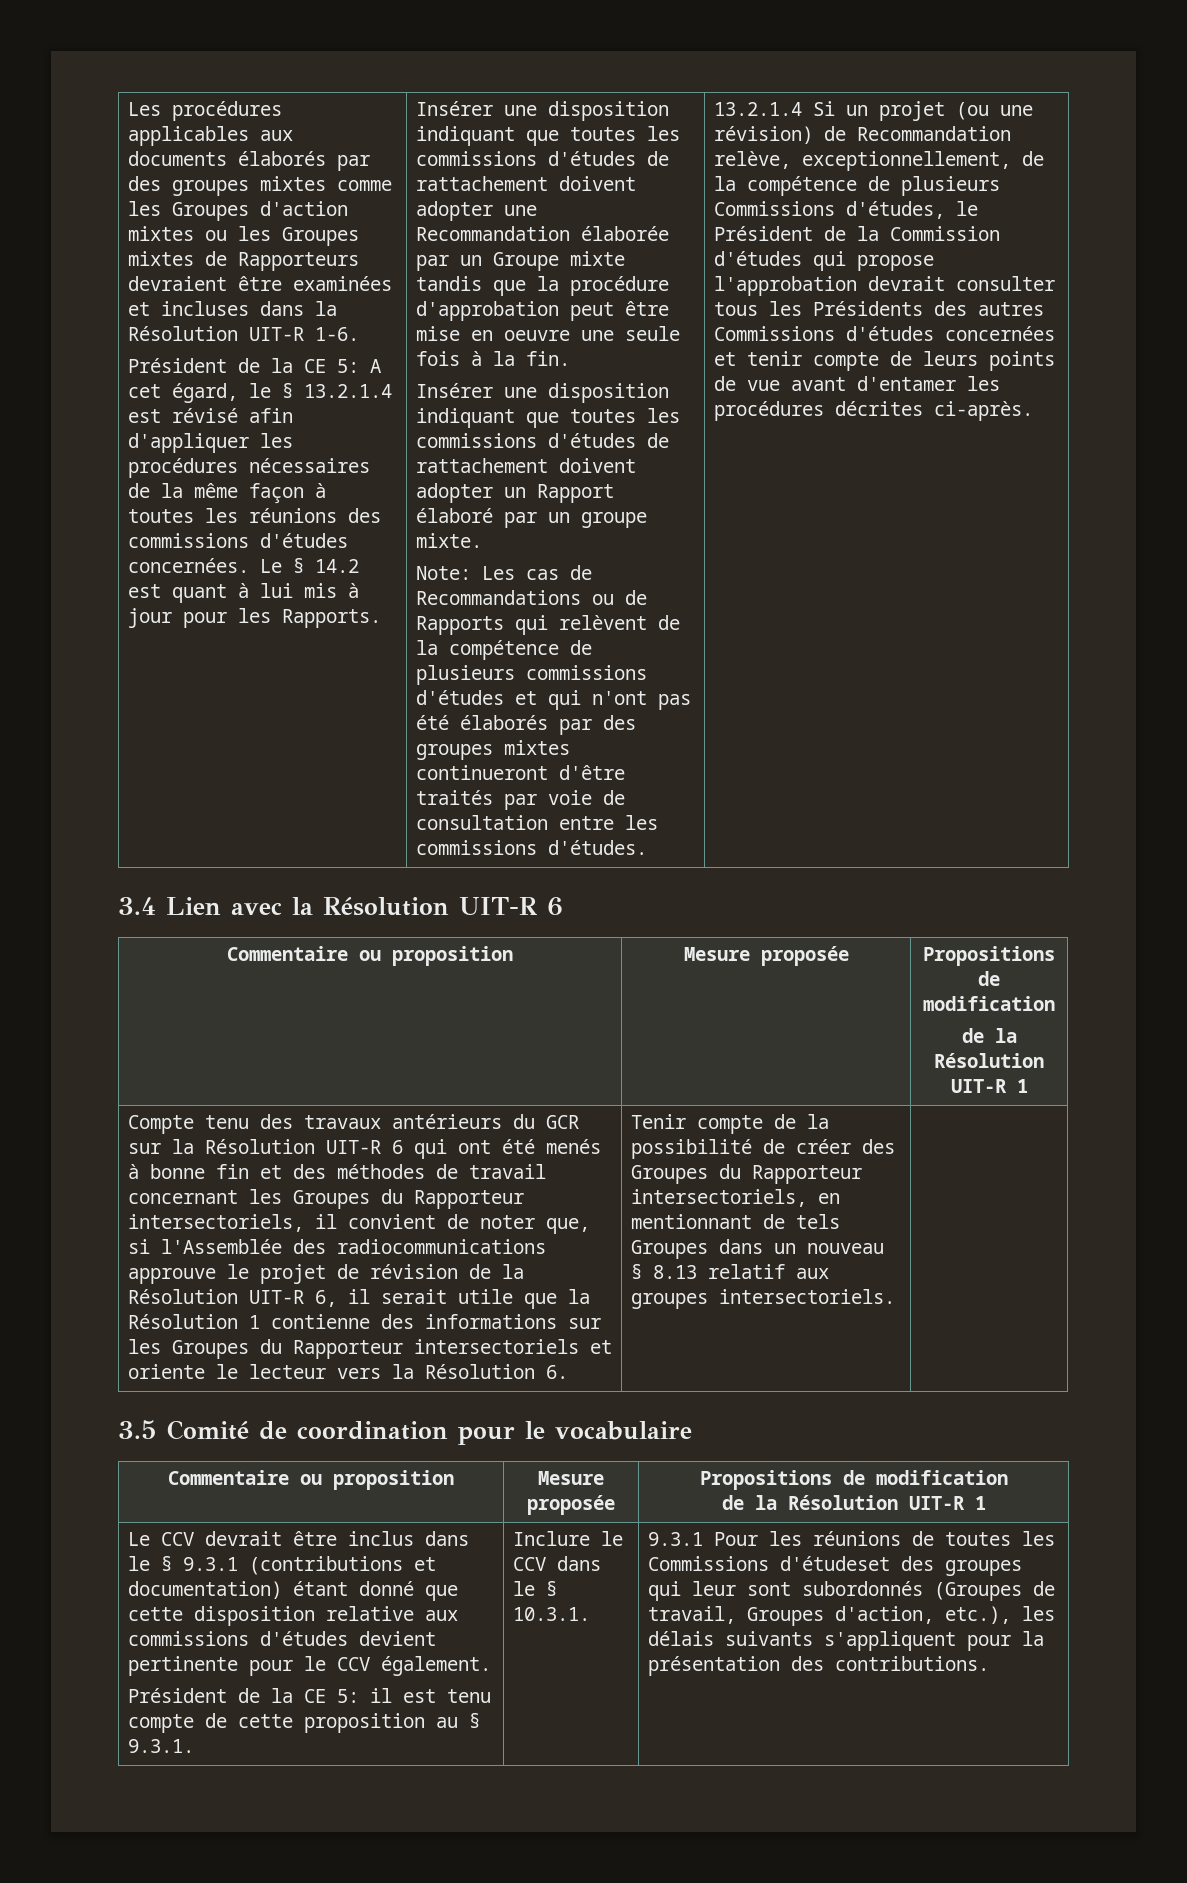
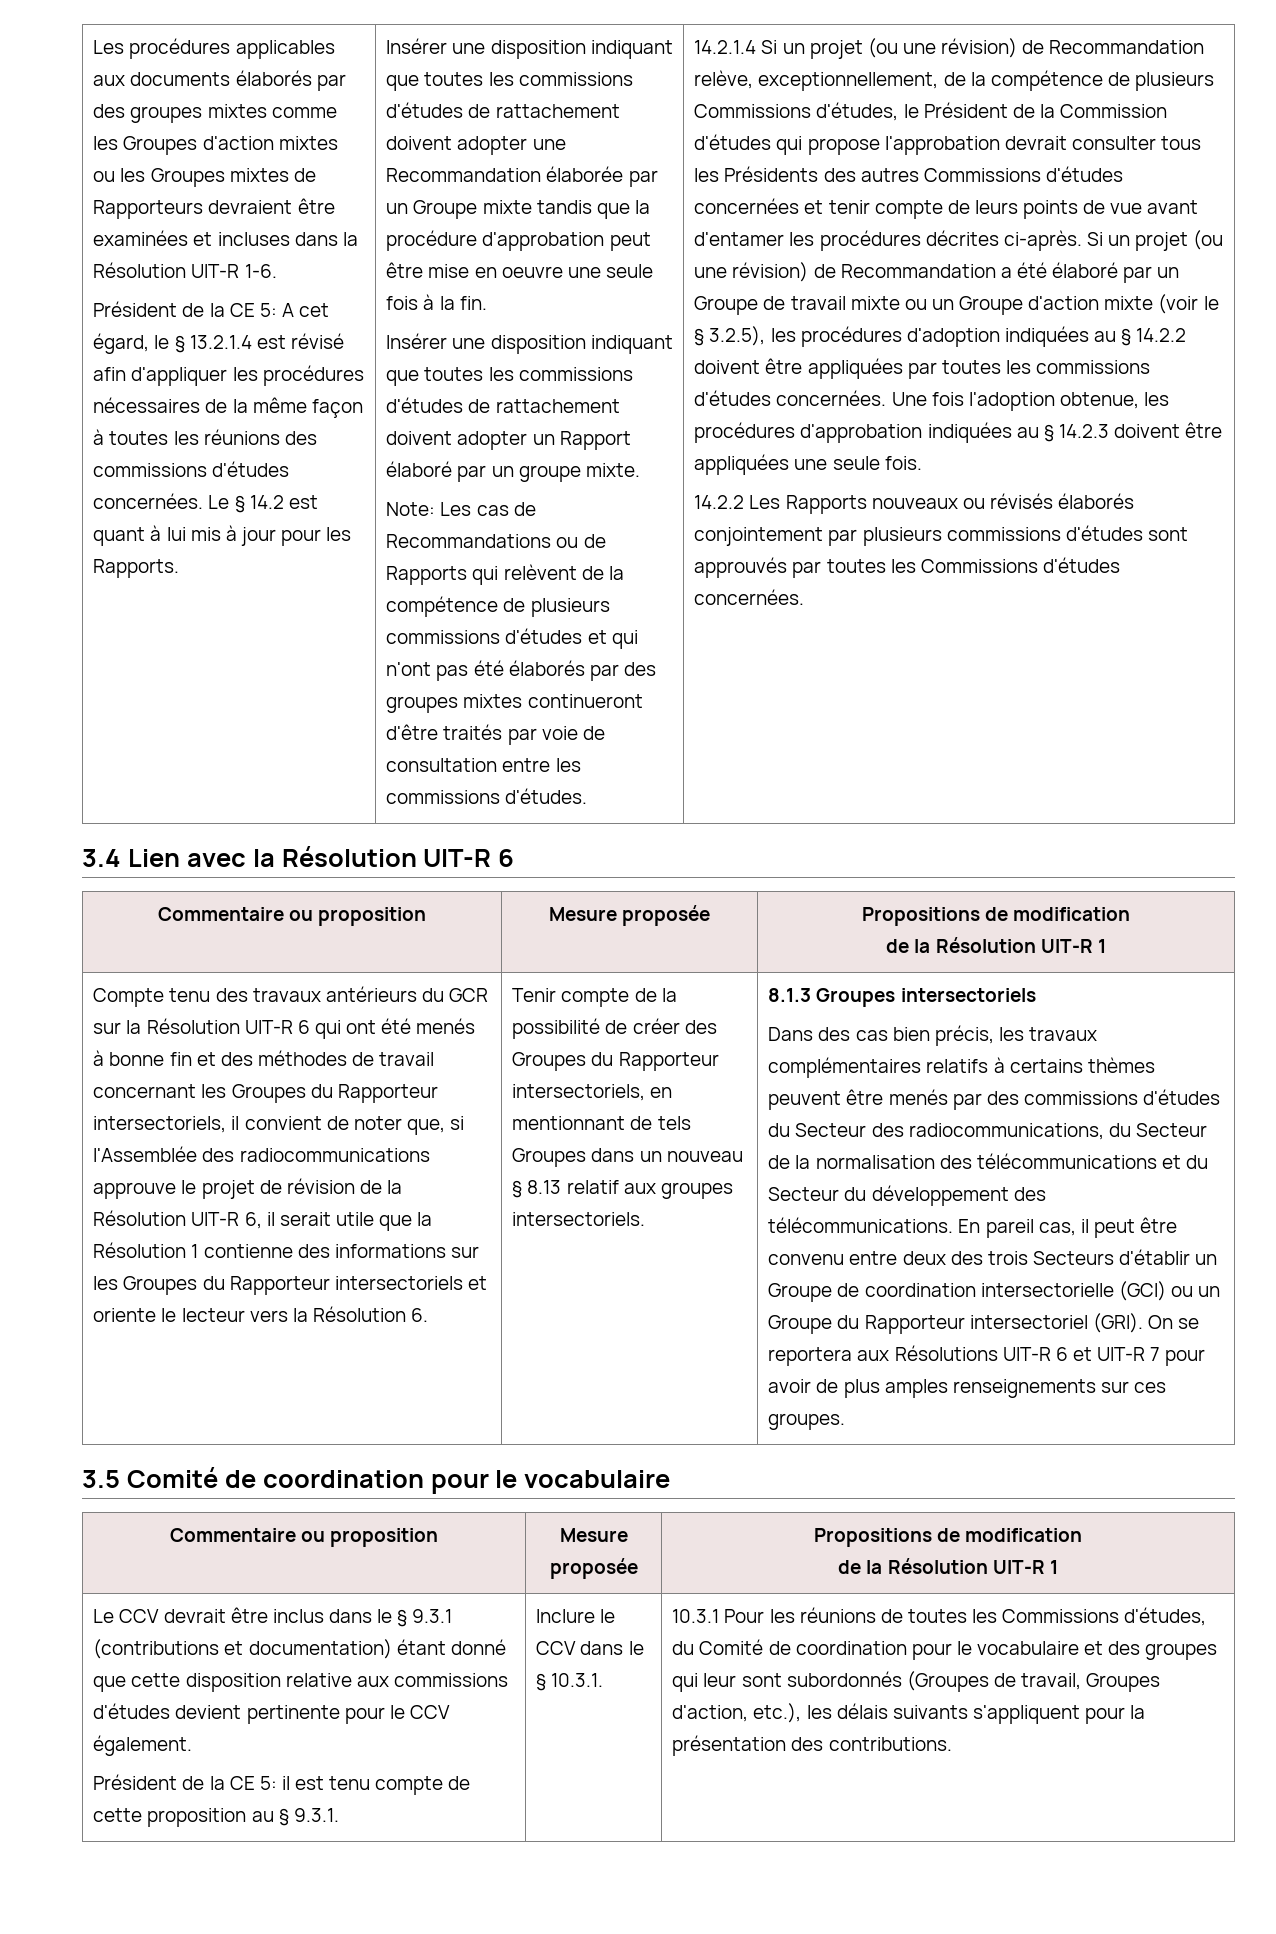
- 13.2.1.4 Si un projet (ou une révision) de Recommandation relève, exceptionnellement, de la compétence de plusieurs Commissions d'études, le Président de la Commission d'études qui propose l'approbation devrait consulter tous les Présidents des autres Commissions d'études concernées et tenir compte de leurs points de vue avant d'entamer les procédures décrites ci-après.
+ 14.2.1.4 Si un projet (ou une révision) de Recommandation relève, exceptionnellement, de la compétence de plusieurs Commissions d'études, le Président de la Commission d'études qui propose l'approbation devrait consulter tous les Présidents des autres Commissions d'études concernées et tenir compte de leurs points de vue avant d'entamer les procédures décrites ci-après. Si un projet (ou une révision) de Recommandation a été élaboré par un Groupe de travail mixte ou un Groupe d'action mixte (voir le § 3.2.5), les procédures d'adoption indiquées au § 14.2.2 doivent être appliquées par toutes les commissions d'études concernées. Une fois l'adoption obtenue, les procédures d'approbation indiquées au § 14.2.3 doivent être appliquées une seule fois.
+ 14.2.2 Les Rapports nouveaux ou révisés élaborés conjointement par plusieurs commissions d'études sont approuvés par toutes les Commissions d'études concernées.
+ 8.1.3 Groupes intersectoriels
+ Dans des cas bien précis, les travaux complémentaires relatifs à certains thèmes peuvent être menés par des commissions d'études du Secteur des radiocommunications, du Secteur de la normalisation des télécommunications et du Secteur du développement des télécommunications. En pareil cas, il peut être convenu entre deux des trois Secteurs d'établir un Groupe de coordination intersectorielle (GCI) ou un Groupe du Rapporteur intersectoriel (GRI). On se reportera aux Résolutions UIT-R 6 et UIT-R 7 pour avoir de plus amples renseignements sur ces groupes.
- 9.3.1 Pour les réunions de toutes les Commissions d'étudeset des groupes qui leur sont subordonnés (Groupes de travail, Groupes d'action, etc.), les délais suivants s'appliquent pour la présentation des contributions.
+ 10.3.1 Pour les réunions de toutes les Commissions d'études, du Comité de coordination pour le vocabulaire et des groupes qui leur sont subordonnés (Groupes de travail, Groupes d'action, etc.), les délais suivants s'appliquent pour la présentation des contributions.

